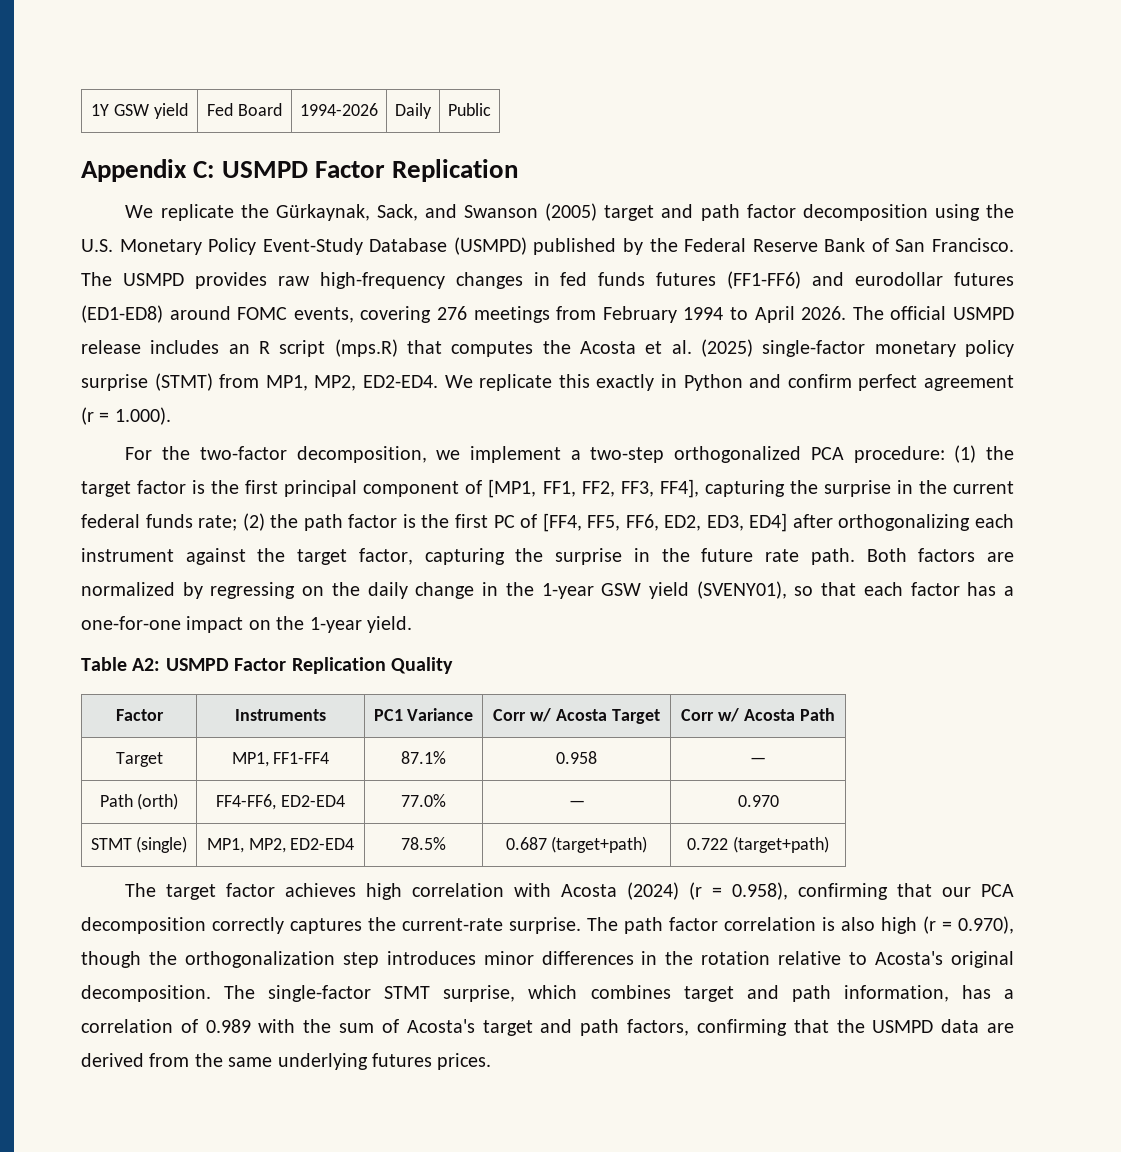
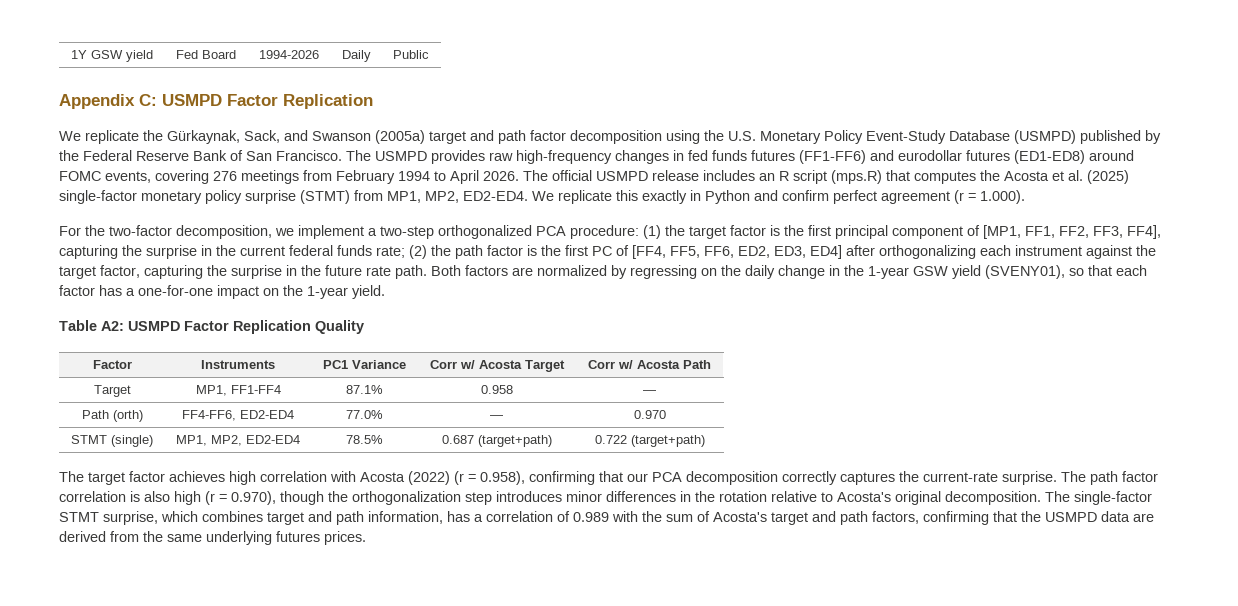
- We replicate the Gürkaynak, Sack, and Swanson (2005) target and path factor decomposition using the U.S. Monetary Policy Event-Study Database (USMPD) published by the Federal Reserve Bank of San Francisco.
+ We replicate the Gürkaynak, Sack, and Swanson (2005a) target and path factor decomposition using the U.S. Monetary Policy Event-Study Database (USMPD) published by the Federal Reserve Bank of San Francisco.
- The target factor achieves high correlation with Acosta (2024) (r = 0.958), confirming that our PCA decomposition correctly captures the current-rate surprise.
+ The target factor achieves high correlation with Acosta (2022) (r = 0.958), confirming that our PCA decomposition correctly captures the current-rate surprise.

